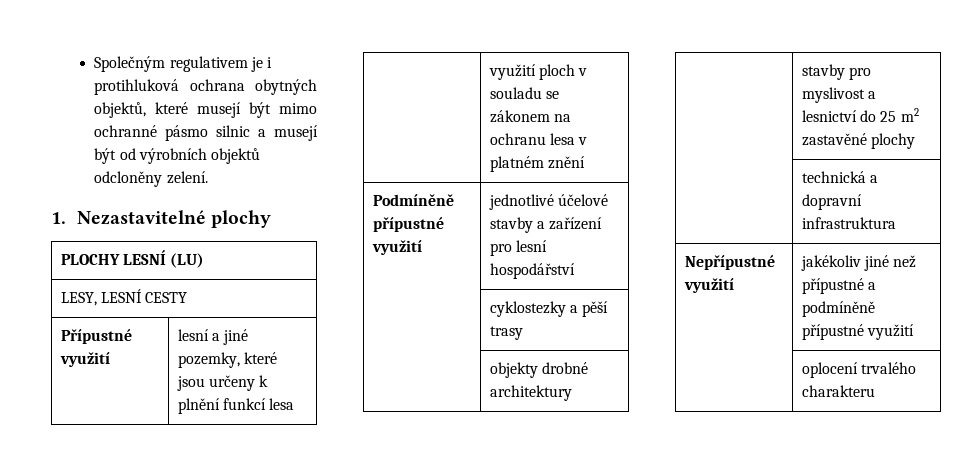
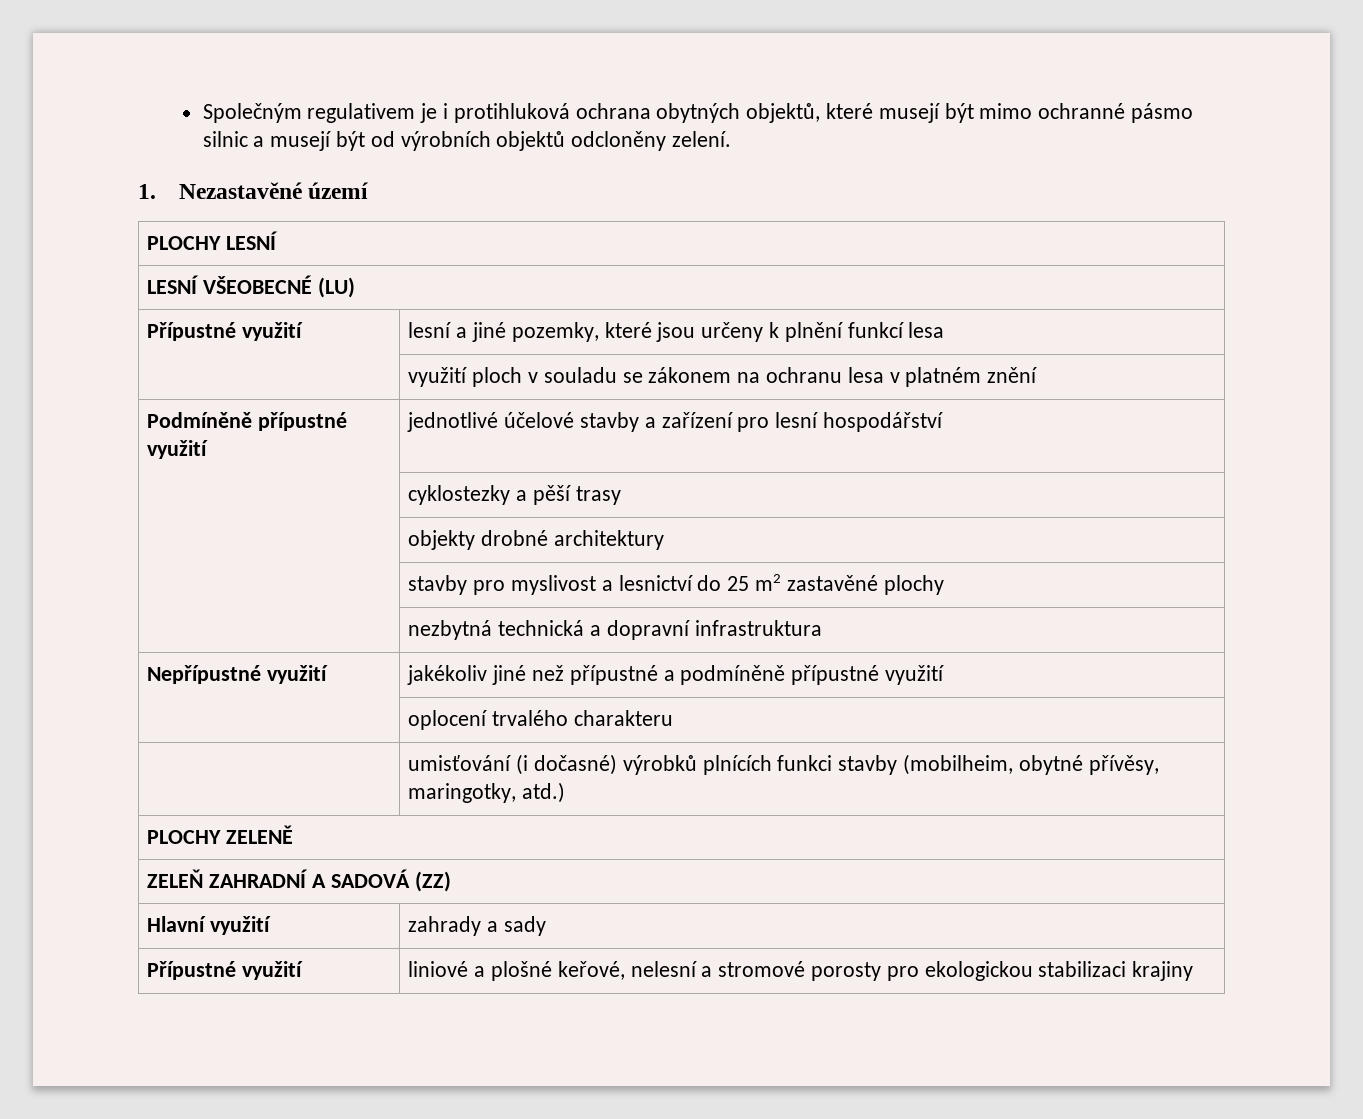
- 1. Nezastavitelné plochy
+ 1. Nezastavěné území
- PLOCHY LESNÍ (LU)
+ PLOCHY LESNÍ
+ LESNÍ VŠEOBECNÉ (LU)
- LESY, LESNÍ CESTY
- | technická a dopravní infrastruktura
+ | nezbytná technická a dopravní infrastruktura
+ | umisťování (i dočasné) výrobků plnících funkci stavby (mobilheim, obytné přívěsy, maringotky, atd.)
+ PLOCHY ZELENĚ
+ ZELEŇ ZAHRADNÍ A SADOVÁ (ZZ)
+ Hlavní využití | zahrady a sady
+ Přípustné využití | liniové a plošné keřové, nelesní a stromové porosty pro ekologickou stabilizaci krajiny

